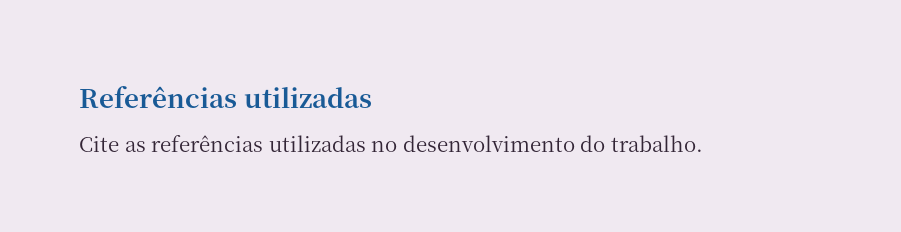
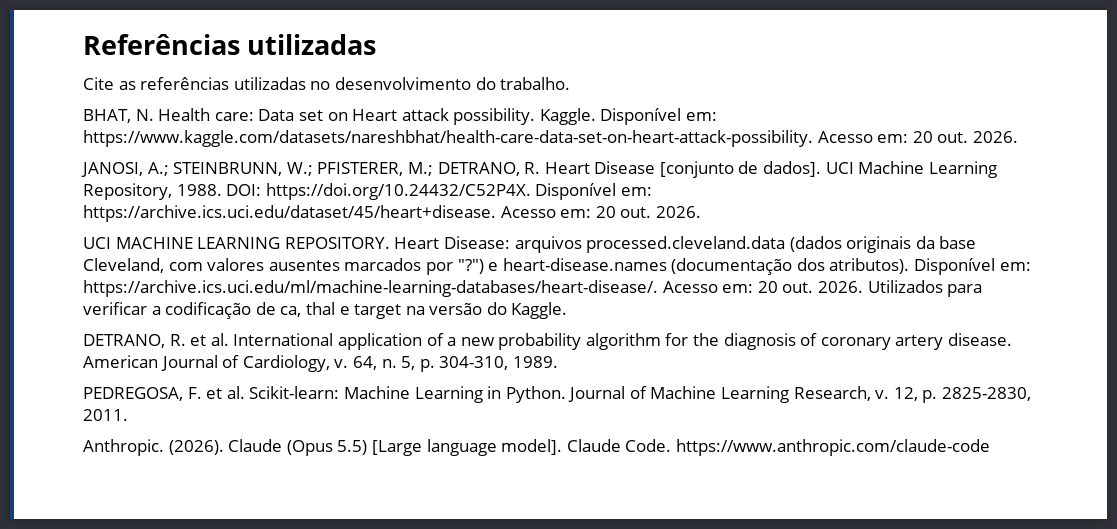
+ BHAT, N. Health care: Data set on Heart attack possibility. Kaggle. Disponível em: https://www.kaggle.com/datasets/nareshbhat/health-care-data-set-on-heart-attack-possibility. Acesso em: 20 out. 2026.
+ JANOSI, A.; STEINBRUNN, W.; PFISTERER, M.; DETRANO, R. Heart Disease [conjunto de dados]. UCI Machine Learning Repository, 1988. DOI: https://doi.org/10.24432/C52P4X. Disponível em: https://archive.ics.uci.edu/dataset/45/heart+disease. Acesso em: 20 out. 2026.
+ UCI MACHINE LEARNING REPOSITORY. Heart Disease: arquivos processed.cleveland.data (dados originais da base Cleveland, com valores ausentes marcados por "?") e heart-disease.names (documentação dos atributos). Disponível em: https://archive.ics.uci.edu/ml/machine-learning-databases/heart-disease/. Acesso em: 20 out. 2026. Utilizados para verificar a codificação de ca, thal e target na versão do Kaggle.
+ DETRANO, R. et al. International application of a new probability algorithm for the diagnosis of coronary artery disease. American Journal of Cardiology, v. 64, n. 5, p. 304-310, 1989.
+ PEDREGOSA, F. et al. Scikit-learn: Machine Learning in Python. Journal of Machine Learning Research, v. 12, p. 2825-2830, 2011.
+ Anthropic. (2026). Claude (Opus 5.5) [Large language model]. Claude Code. https://www.anthropic.com/claude-code

